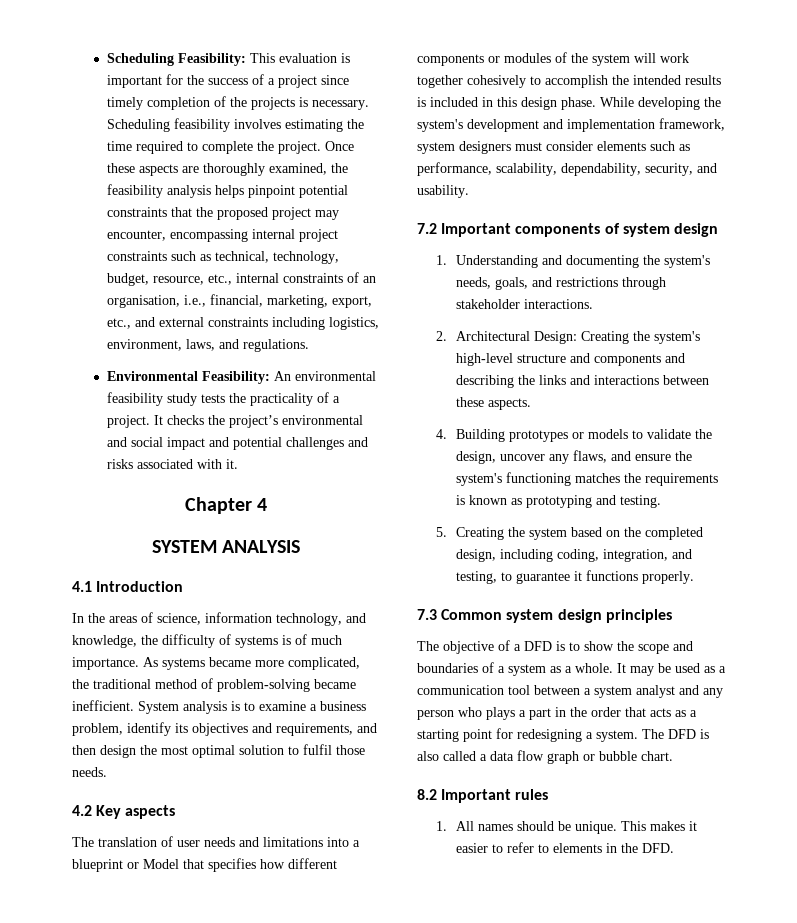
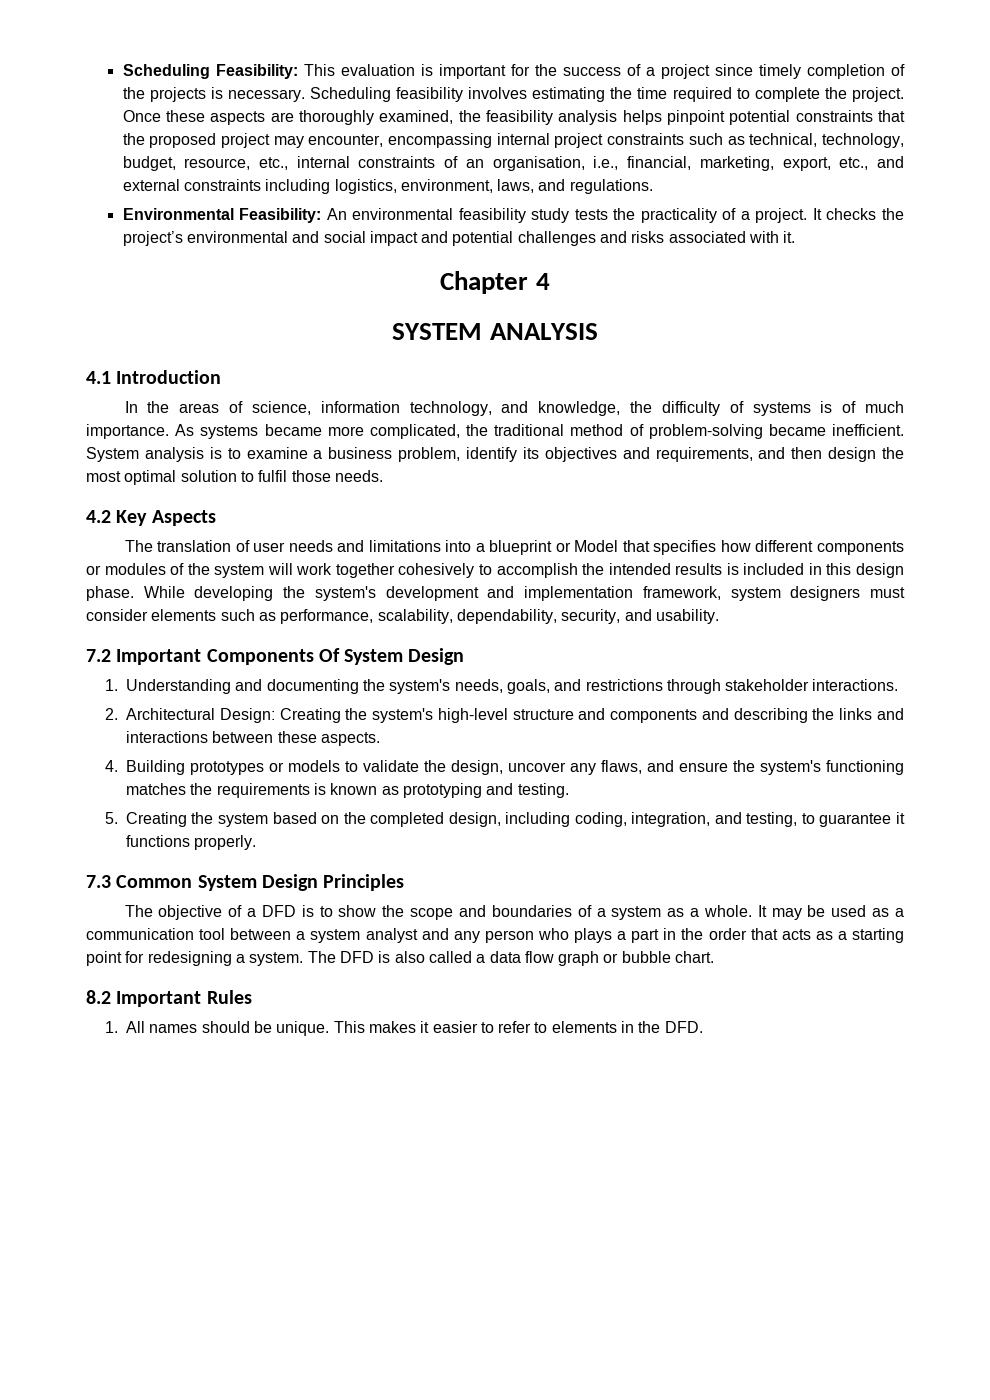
- 4.2 Key aspects
+ 4.2 Key Aspects
- 7.2 Important components of system design
+ 7.2 Important Components Of System Design
- 7.3 Common system design principles
+ 7.3 Common System Design Principles
- 8.2 Important rules
+ 8.2 Important Rules

